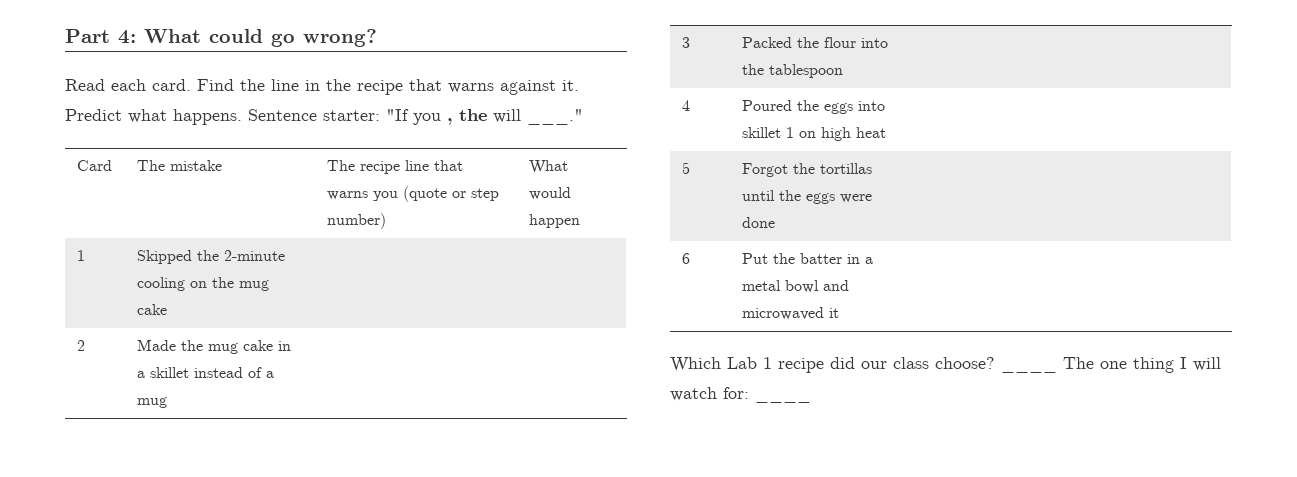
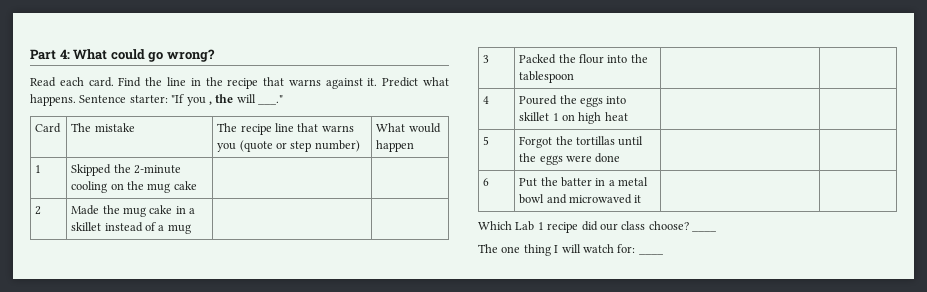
- Which Lab 1 recipe did our class choose? ____ The one thing I will watch for: ____
+ Which Lab 1 recipe did our class choose? ____
+ The one thing I will watch for: ____

